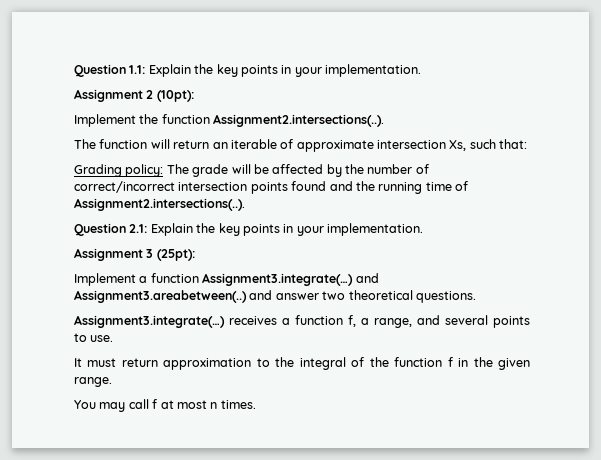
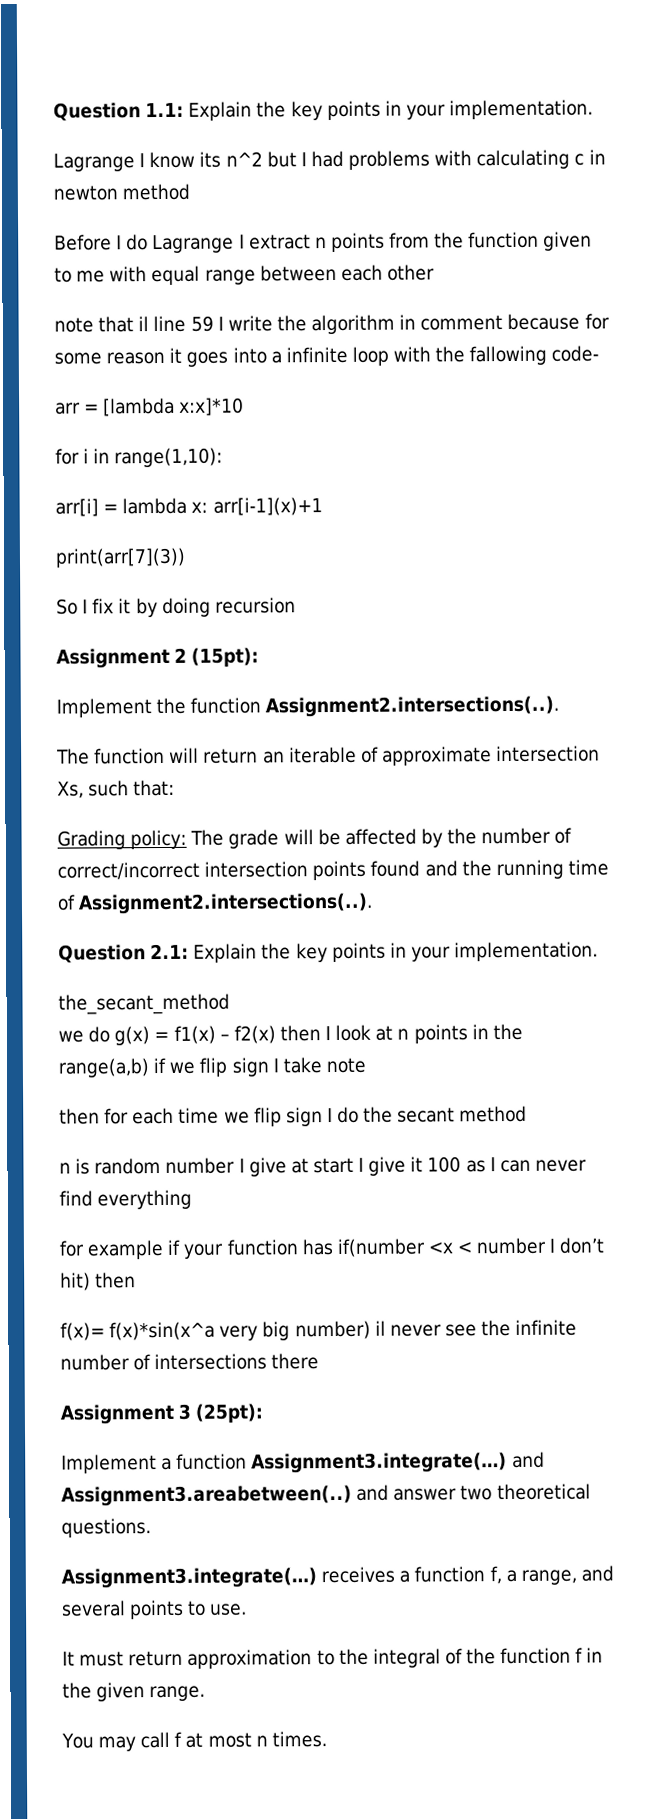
+ Lagrange I know its n^2 but I had problems with calculating c in newton method
+ Before I do Lagrange I extract n points from the function given to me with equal range between each other
+ note that il line 59 I write the algorithm in comment because for some reason it goes into a infinite loop with the fallowing code-
+ arr = [lambda x:x]*10
+ for i in range(1,10):
+ arr[i] = lambda x: arr[i-1](x)+1
+ print(arr[7](3))
+ So I fix it by doing recursion
- Assignment 2 (10pt):
+ Assignment 2 (15pt):
+ the_secant_method
+ we do g(x) = f1(x) – f2(x) then I look at n points in the range(a,b) if we flip sign I take note
+ then for each time we flip sign I do the secant method
+ n is random number I give at start I give it 100 as I can never find everything
+ for example if your function has if(number <x < number I don’t hit) then
+ f(x)= f(x)*sin(x^a very big number) il never see the infinite number of intersections there

